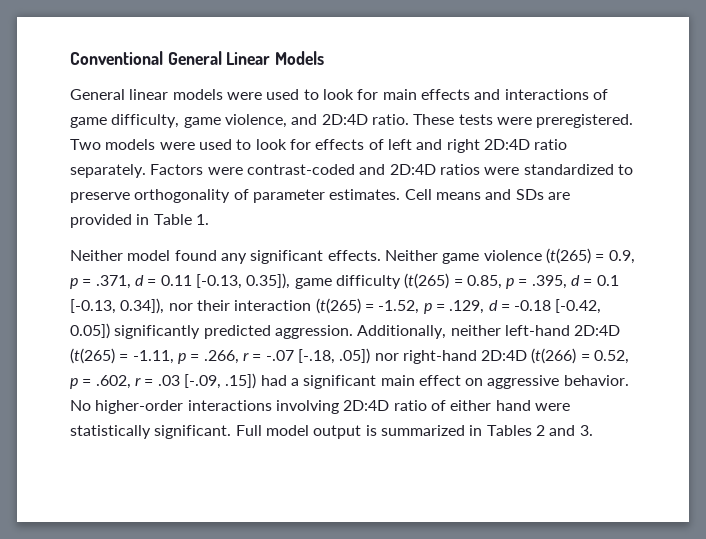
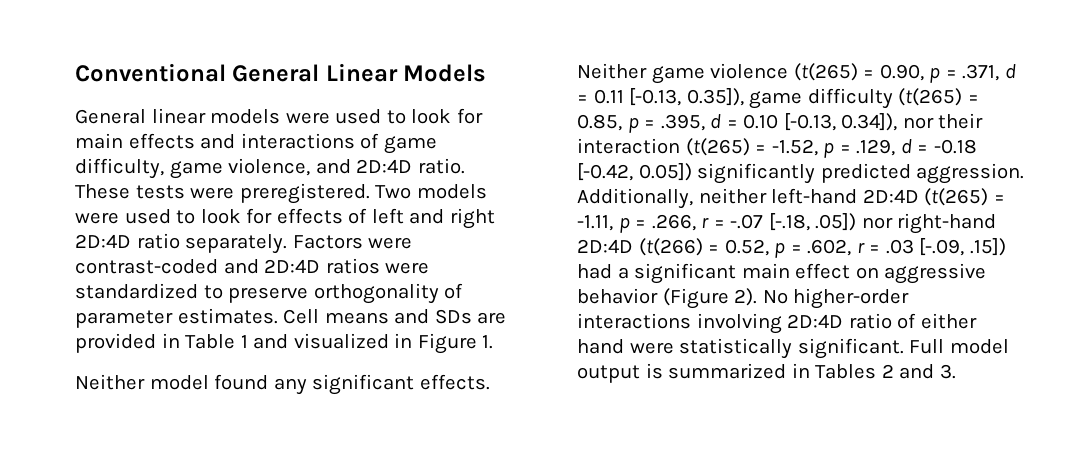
- Cell means and SDs are provided in Table 1.
+ Cell means and SDs are provided in Table 1 and visualized in Figure 1.
- Neither game violence (t(265) = 0.9, p = .371, d = 0.11 [-0.13, 0.35]), game difficulty (t(265) = 0.85, p = .395, d = 0.1 [-0.13, 0.34]), nor their interaction (t(265) = -1.52, p = .129, d = -0.18 [-0.42, 0.05]) significantly predicted aggression.
+ Neither game violence (t(265) = 0.90, p = .371, d = 0.11 [-0.13, 0.35]), game difficulty (t(265) = 0.85, p = .395, d = 0.10 [-0.13, 0.34]), nor their interaction (t(265) = -1.52, p = .129, d = -0.18 [-0.42, 0.05]) significantly predicted aggression.
- Additionally, neither left-hand 2D:4D (t(265) = -1.11, p = .266, r = -.07 [-.18, .05]) nor right-hand 2D:4D (t(266) = 0.52, p = .602, r = .03 [-.09, .15]) had a significant main effect on aggressive behavior.
+ Additionally, neither left-hand 2D:4D (t(265) = -1.11, p = .266, r = -.07 [-.18, .05]) nor right-hand 2D:4D (t(266) = 0.52, p = .602, r = .03 [-.09, .15]) had a significant main effect on aggressive behavior (Figure 2).

